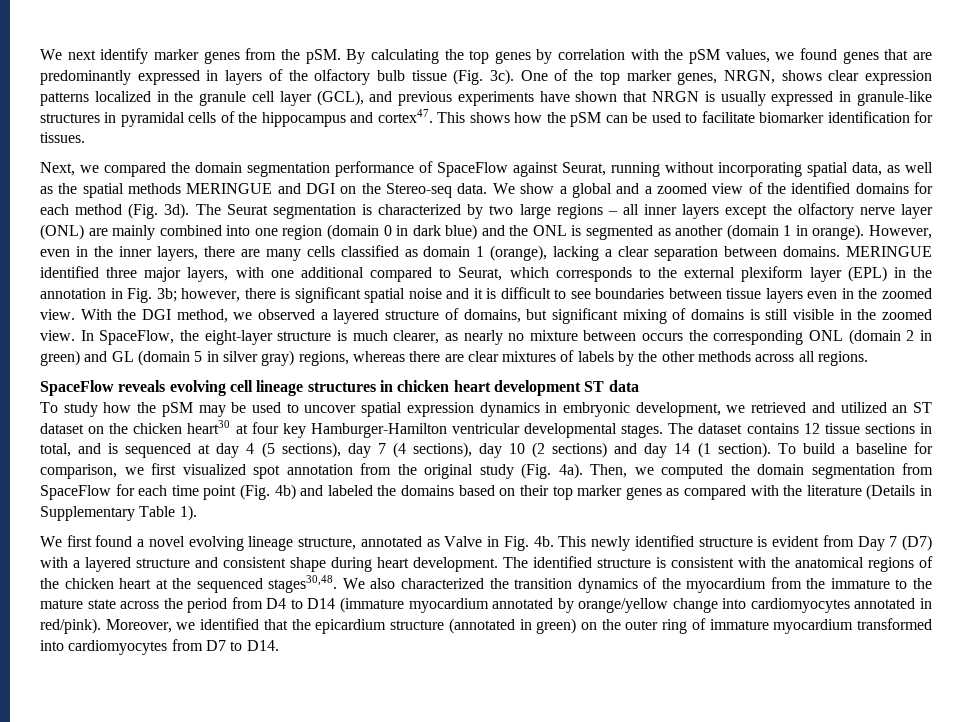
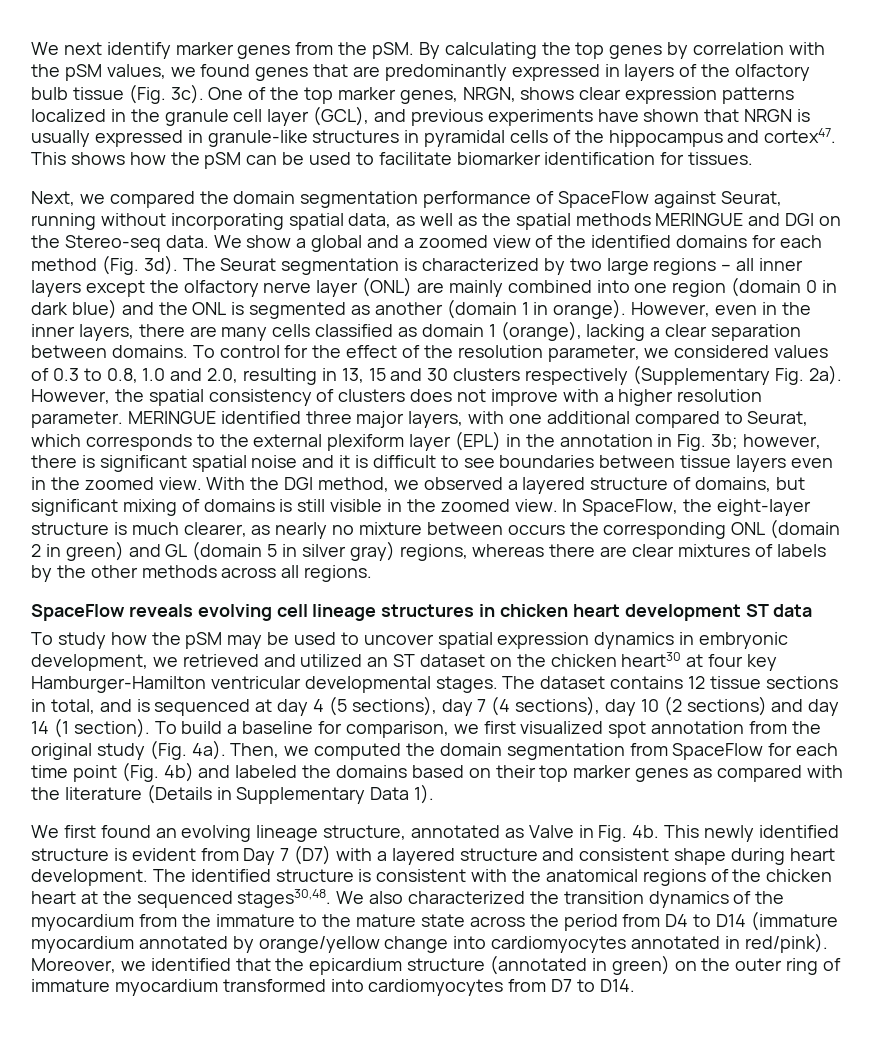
+ To control for the effect of the resolution parameter, we considered values of 0.3 to 0.8, 1.0 and 2.0, resulting in 13, 15 and 30 clusters respectively (Supplementary Fig. 2a). However, the spatial consistency of clusters does not improve with a higher resolution parameter.
- Then, we computed the domain segmentation from SpaceFlow for each time point (Fig. 4b) and labeled the domains based on their top marker genes as compared with the literature (Details in Supplementary Table 1).
+ Then, we computed the domain segmentation from SpaceFlow for each time point (Fig. 4b) and labeled the domains based on their top marker genes as compared with the literature (Details in Supplementary Data 1).
- We first found a novel evolving lineage structure, annotated as Valve in Fig. 4b.
+ We first found an evolving lineage structure, annotated as Valve in Fig. 4b.

